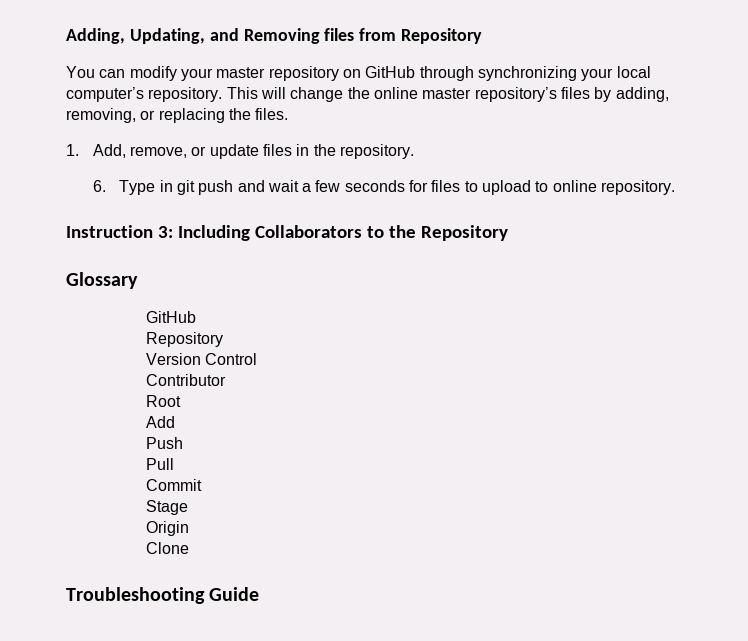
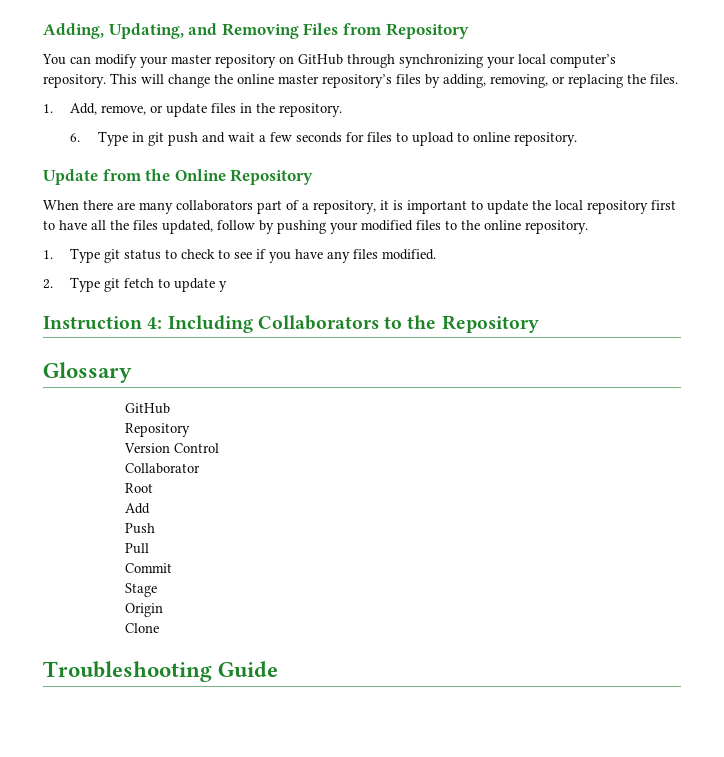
- Adding, Updating, and Removing files from Repository
+ Adding, Updating, and Removing Files from Repository
+ Update from the Online Repository
+ When there are many collaborators part of a repository, it is important to update the local repository first to have all the files updated, follow by pushing your modified files to the online repository.
+ 1. Type git status to check to see if you have any files modified.
+ 2. Type git fetch to update y
- Instruction 3: Including Collaborators to the Repository
+ Instruction 4: Including Collaborators to the Repository
- Contributor
+ Collaborator

